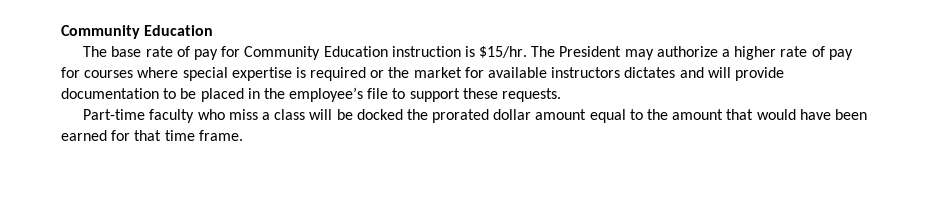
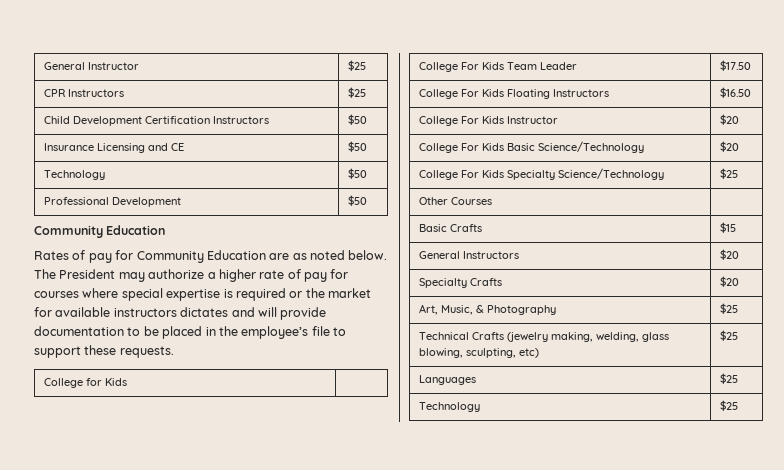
+ General Instructor | $25
+ CPR Instructors | $25
+ Child Development Certification Instructors | $50
+ Insurance Licensing and CE | $50
+ Technology | $50
+ Professional Development | $50
- The base rate of pay for Community Education instruction is $15/hr.
+ Rates of pay for Community Education are as noted below.
- Part-time faculty who miss a class will be docked the prorated dollar amount equal to the amount that would have been earned for that time frame.
+ College for Kids |
+ College For Kids Team Leader | $17.50
+ College For Kids Floating Instructors | $16.50
+ College For Kids Instructor | $20
+ College For Kids Basic Science/Technology | $20
+ College For Kids Specialty Science/Technology | $25
+ Other Courses |
+ Basic Crafts | $15
+ General Instructors | $20
+ Specialty Crafts | $20
+ Art, Music, & Photography | $25
+ Technical Crafts (jewelry making, welding, glass blowing, sculpting, etc) | $25
+ Languages | $25
+ Technology | $25

